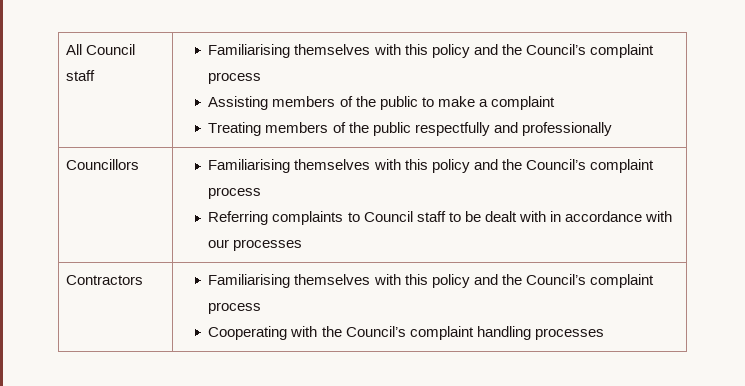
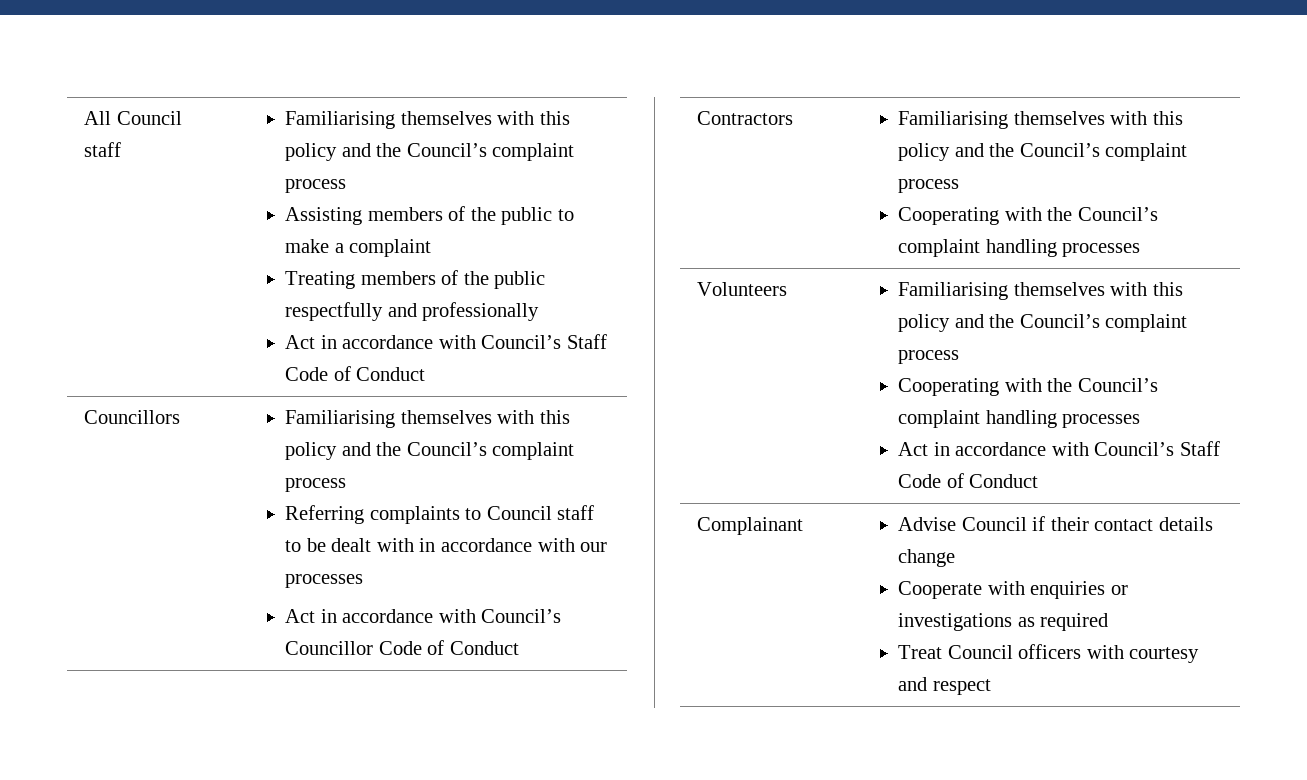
  All Council staff | Familiarising themselves with this policy and the Council’s complaint process
  Assisting members of the public to make a complaint
  Treating members of the public respectfully and professionally
+ Act in accordance with Council’s Staff Code of Conduct
  Councillors | Familiarising themselves with this policy and the Council’s complaint process
  Referring complaints to Council staff to be dealt with in accordance with our processes
+ Act in accordance with Council’s Councillor Code of Conduct
+ Volunteers | Familiarising themselves with this policy and the Council’s complaint process
+ Cooperating with the Council’s complaint handling processes
+ Act in accordance with Council’s Staff Code of Conduct
+ Complainant | Advise Council if their contact details change
+ Cooperate with enquiries or investigations as required
+ Treat Council officers with courtesy and respect

